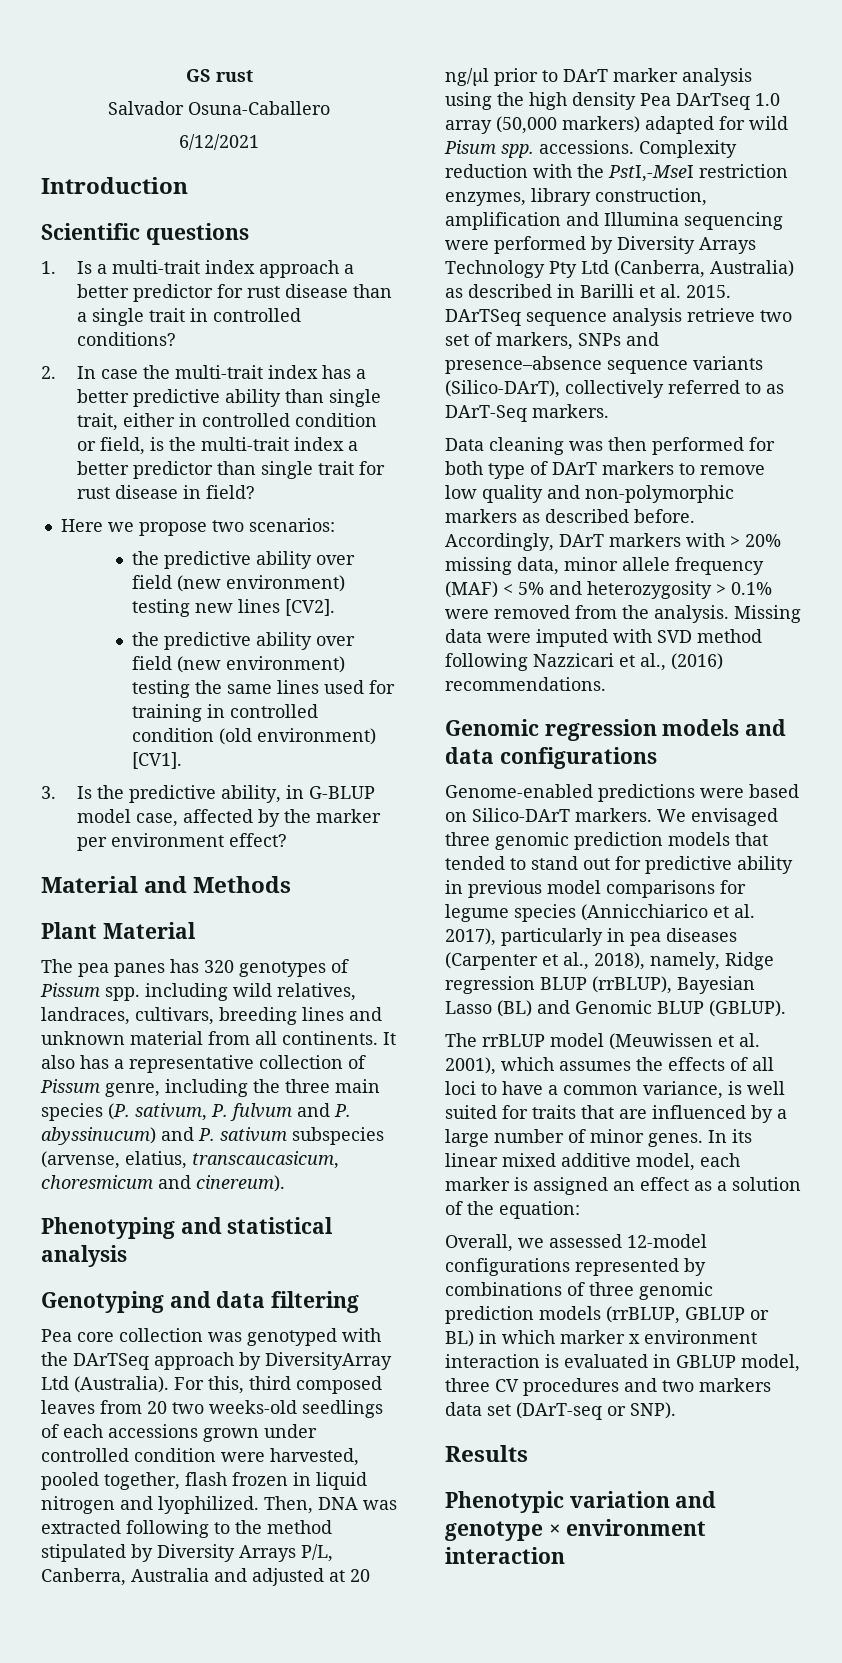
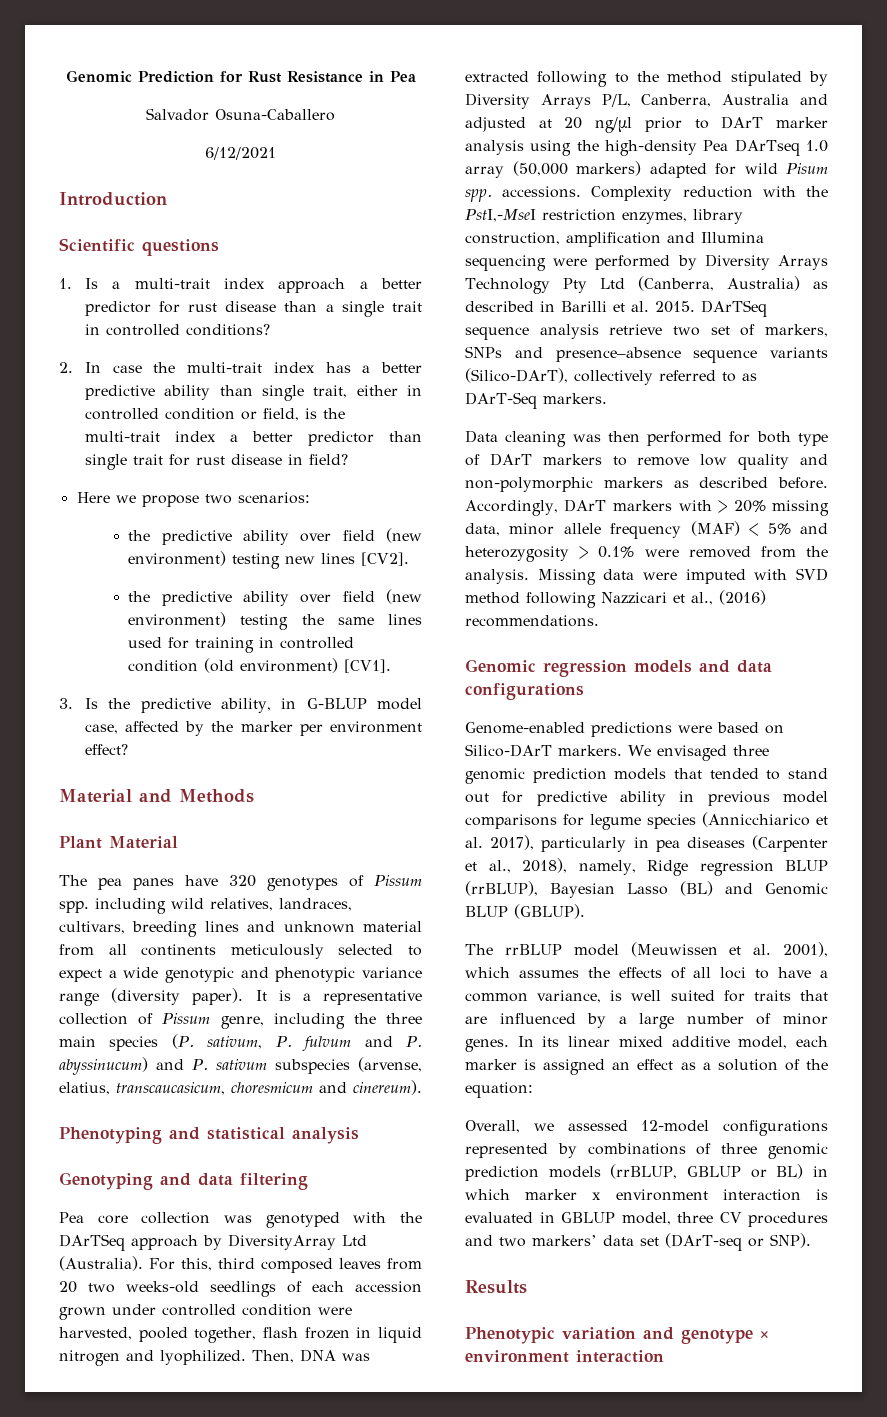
- GS rust
+ Genomic Prediction for Rust Resistance in Pea
- The pea panes has 320 genotypes of Pissum spp. including wild relatives, landraces, cultivars, breeding lines and unknown material from all continents. It also has a representative collection of Pissum genre, including the three main species (P. sativum, P. fulvum and P. abyssinucum) and P. sativum subspecies (arvense, elatius, transcaucasicum, choresmicum and cinereum).
+ The pea panes have 320 genotypes of Pissum spp. including wild relatives, landraces, cultivars, breeding lines and unknown material from all continents meticulously selected to expect a wide genotypic and phenotypic variance range (diversity paper). It is a representative collection of Pissum genre, including the three main species (P. sativum, P. fulvum and P. abyssinucum) and P. sativum subspecies (arvense, elatius, transcaucasicum, choresmicum and cinereum).
- For this, third composed leaves from 20 two weeks-old seedlings of each accessions grown under controlled condition were harvested, pooled together, flash frozen in liquid nitrogen and lyophilized.
+ For this, third composed leaves from 20 two weeks-old seedlings of each accession grown under controlled condition were harvested, pooled together, flash frozen in liquid nitrogen and lyophilized.
- Then, DNA was extracted following to the method stipulated by Diversity Arrays P/L, Canberra, Australia and adjusted at 20 ng/µl prior to DArT marker analysis using the high density Pea DArTseq 1.0 array (50,000 markers) adapted for wild Pisum spp. accessions.
+ Then, DNA was extracted following to the method stipulated by Diversity Arrays P/L, Canberra, Australia and adjusted at 20 ng/µl prior to DArT marker analysis using the high-density Pea DArTseq 1.0 array (50,000 markers) adapted for wild Pisum spp. accessions.
- Overall, we assessed 12-model configurations represented by combinations of three genomic prediction models (rrBLUP, GBLUP or BL) in which marker x environment interaction is evaluated in GBLUP model, three CV procedures and two markers data set (DArT-seq or SNP).
+ Overall, we assessed 12-model configurations represented by combinations of three genomic prediction models (rrBLUP, GBLUP or BL) in which marker x environment interaction is evaluated in GBLUP model, three CV procedures and two markers’ data set (DArT-seq or SNP).

